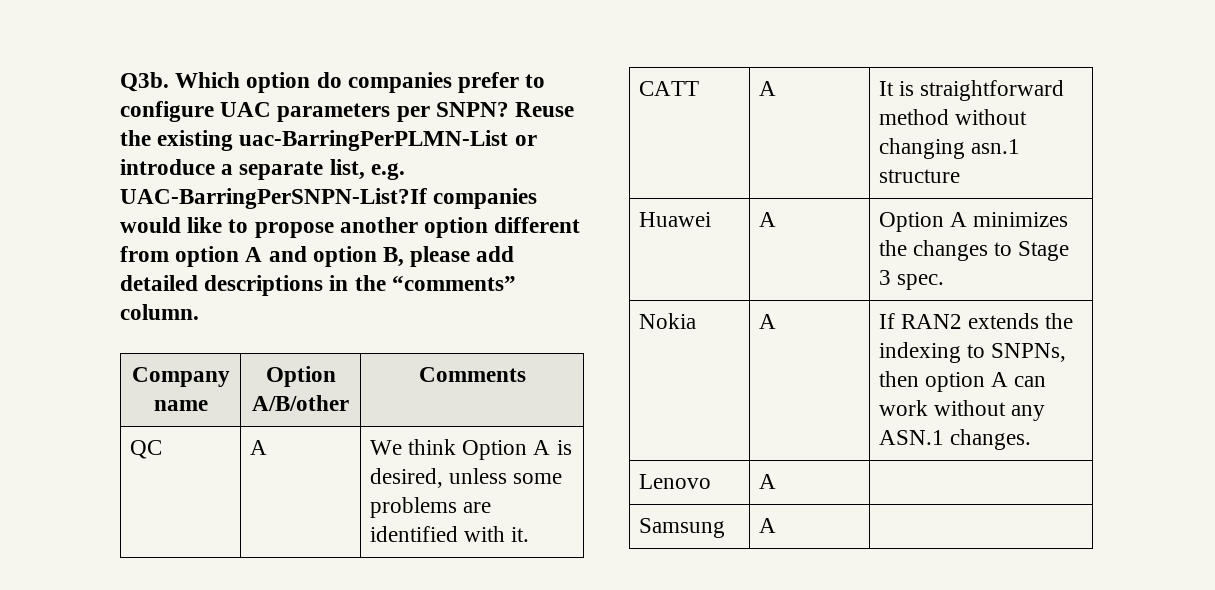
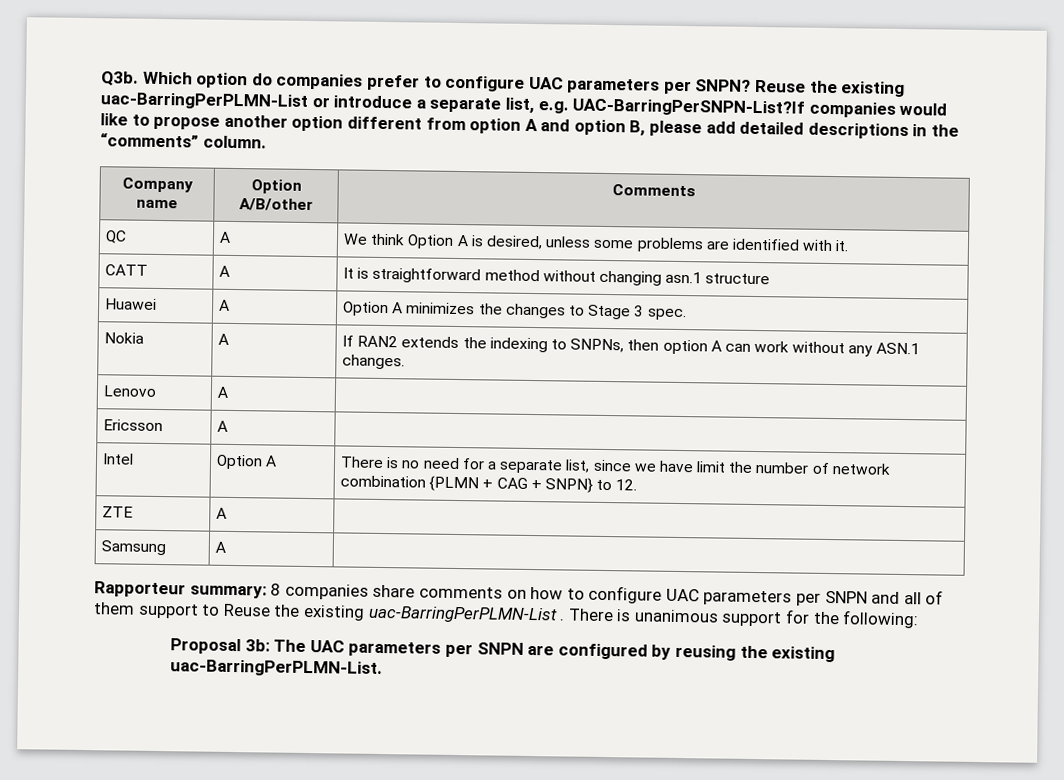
+ Ericsson | A |
+ Intel | Option A | There is no need for a separate list, since we have limit the number of network combination {PLMN + CAG + SNPN} to 12.
+ ZTE | A |
  Samsung | A |
+ Rapporteur summary: 8 companies share comments on how to configure UAC parameters per SNPN and all of them support to Reuse the existing uac-BarringPerPLMN-List . There is unanimous support for the following:
+ Proposal 3b: The UAC parameters per SNPN are configured by reusing the existing uac-BarringPerPLMN-List.

